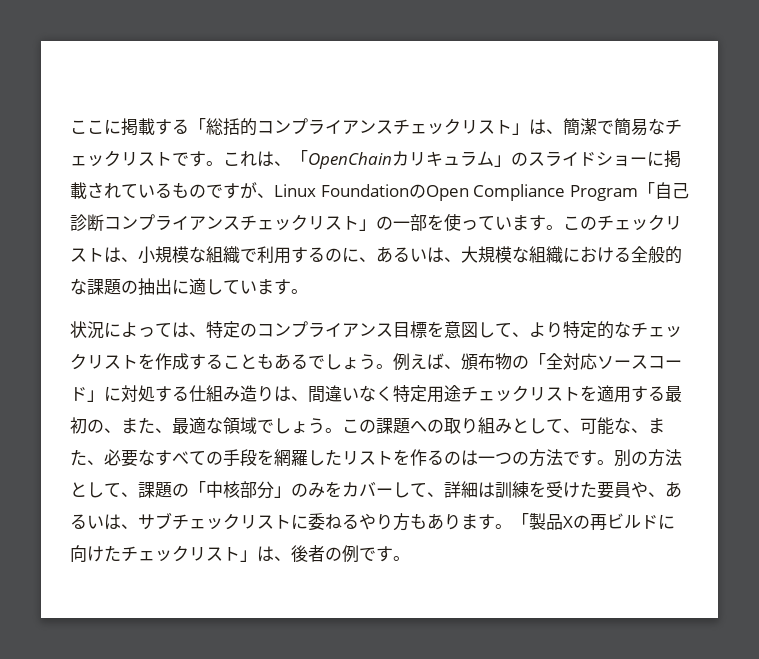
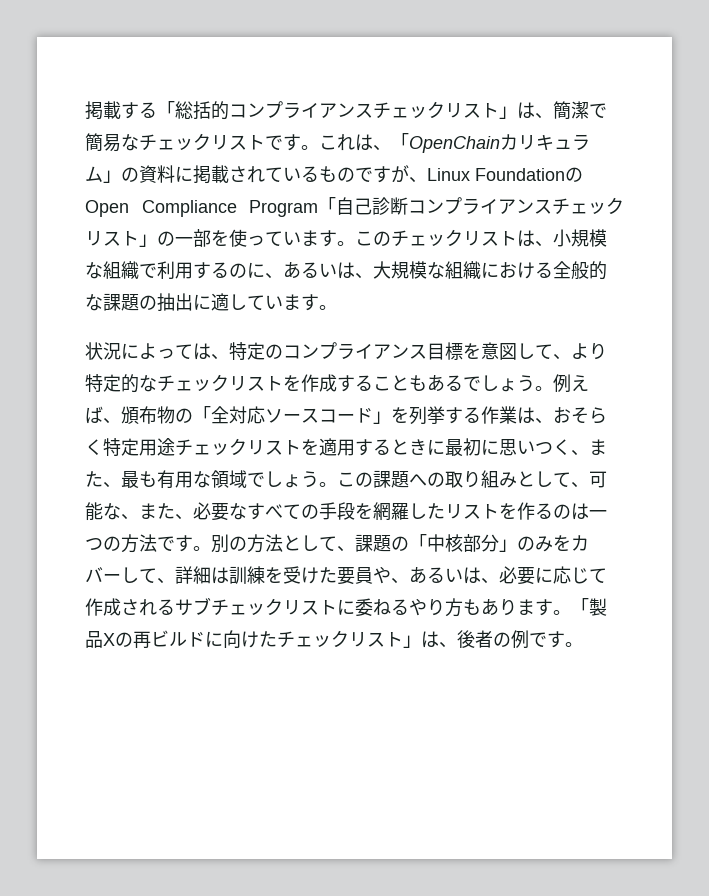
- ここに掲載する「総括的コンプライアンスチェックリスト」は、簡潔で簡易なチェックリストです。
+ 掲載する「総括的コンプライアンスチェックリスト」は、簡潔で簡易なチェックリストです。
- これは、「OpenChainカリキュラム」のスライドショーに掲載されているものですが、Linux FoundationのOpen Compliance Program「自己診断コンプライアンスチェックリスト」の一部を使っています。
+ これは、「OpenChainカリキュラム」の資料に掲載されているものですが、Linux FoundationのOpen Compliance Program「自己診断コンプライアンスチェックリスト」の一部を使っています。
- 例えば、頒布物の「全対応ソースコード」に対処する仕組み造りは、間違いなく特定用途チェックリストを適用する最初の、また、最適な領域でしょう。
+ 例えば、頒布物の「全対応ソースコード」を列挙する作業は、おそらく特定用途チェックリストを適用するときに最初に思いつく、また、最も有用な領域でしょう。
- 別の方法として、課題の「中核部分」のみをカバーして、詳細は訓練を受けた要員や、あるいは、サブチェックリストに委ねるやり方もあります。
+ 別の方法として、課題の「中核部分」のみをカバーして、詳細は訓練を受けた要員や、あるいは、必要に応じて作成されるサブチェックリストに委ねるやり方もあります。

